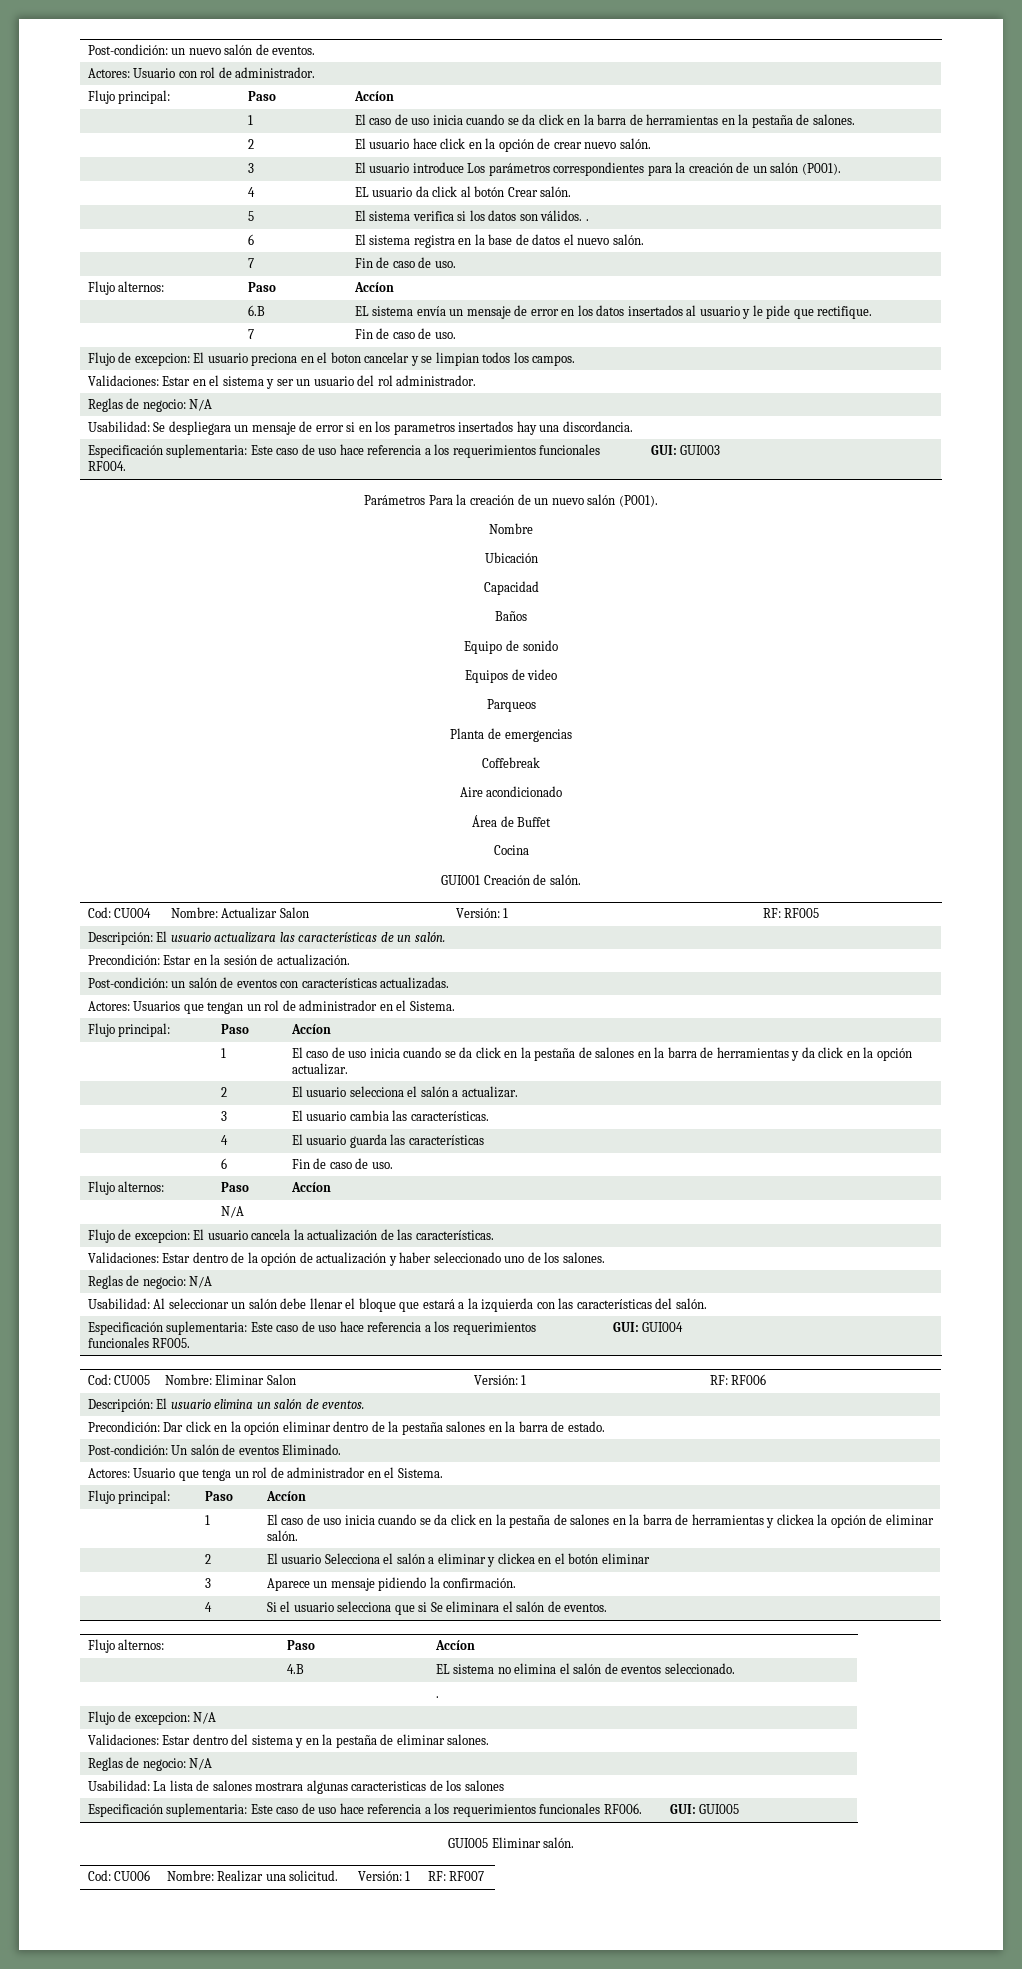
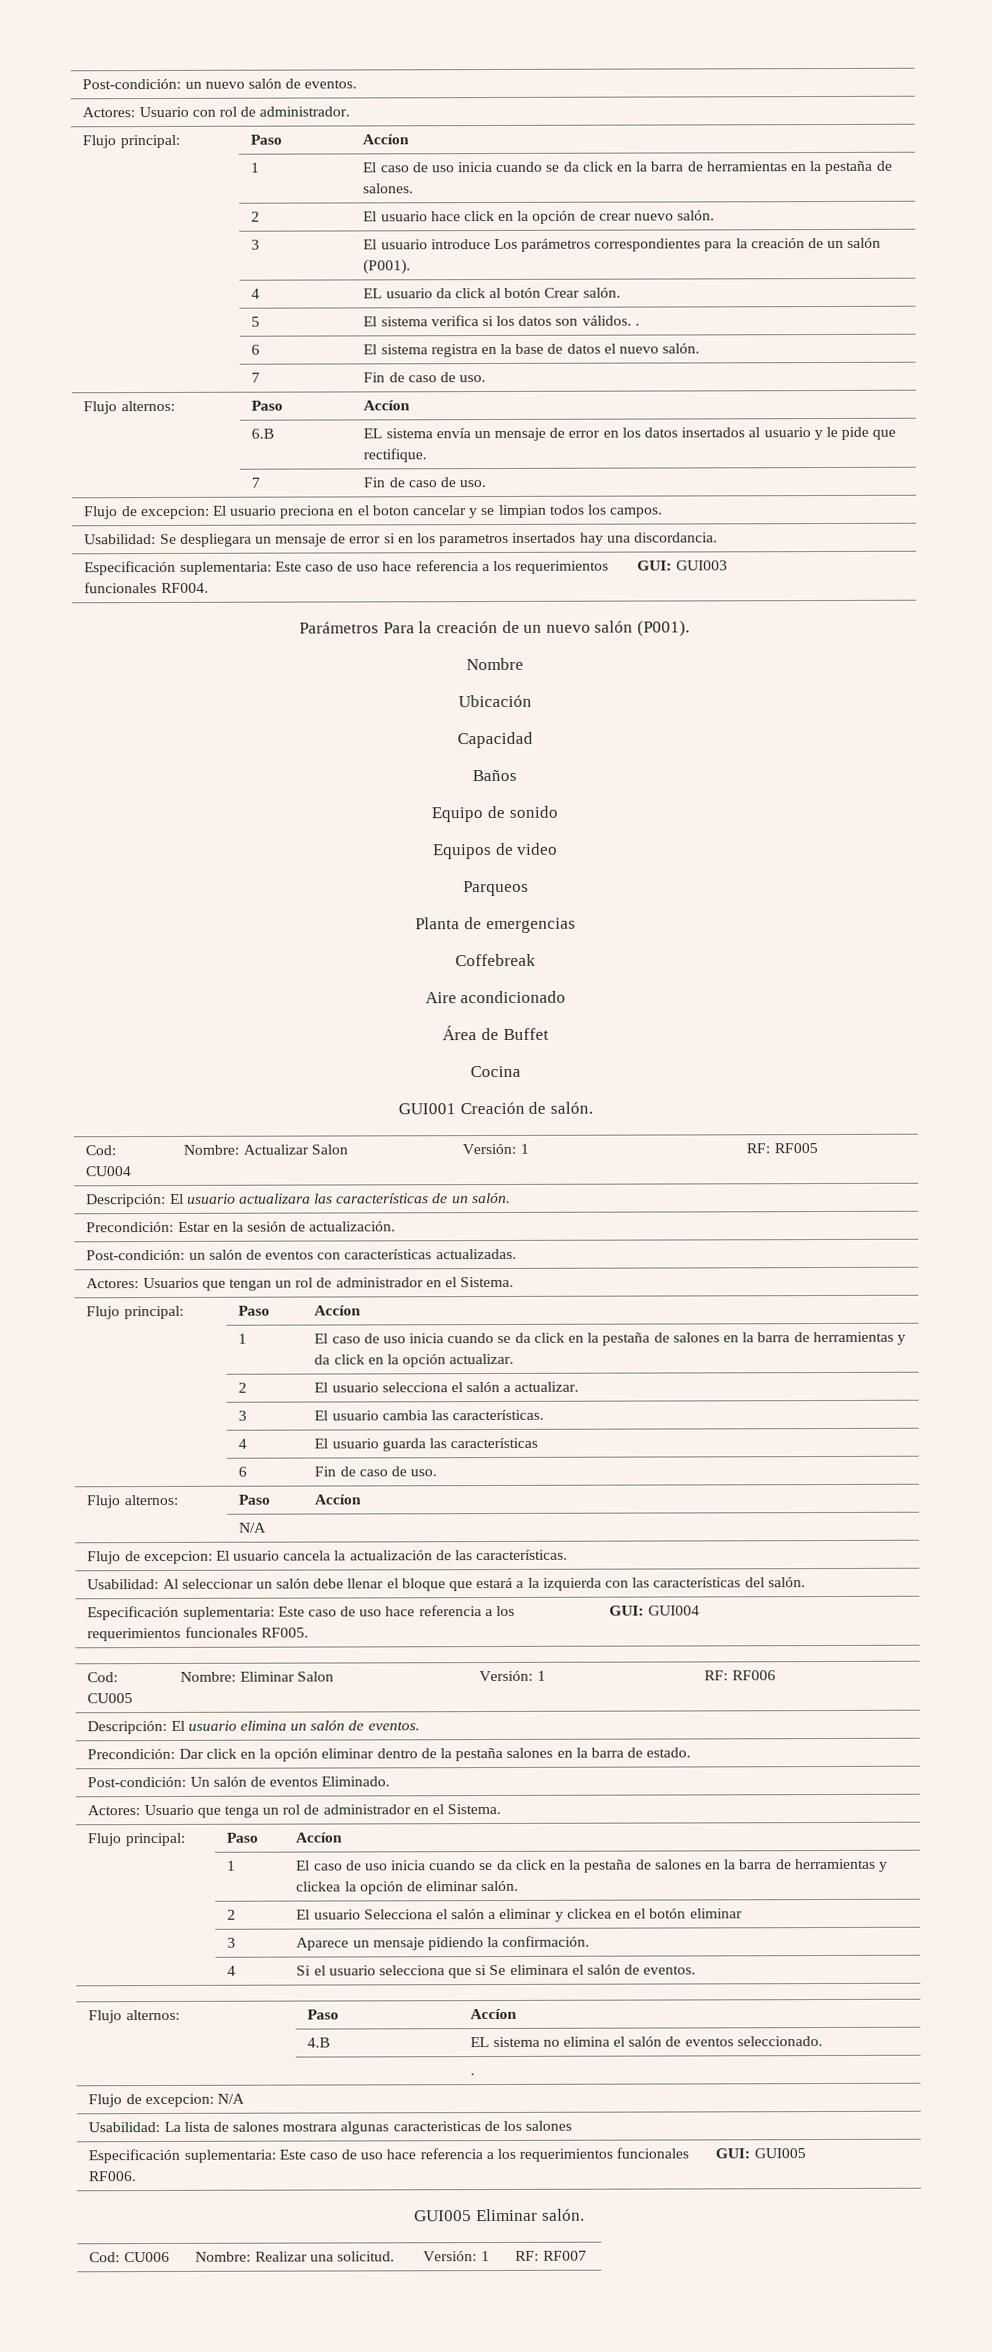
- Validaciones: Estar en el sistema y ser un usuario del rol administrador.
- Reglas de negocio: N/A
- Validaciones: Estar dentro de la opción de actualización y haber seleccionado uno de los salones.
- Reglas de negocio: N/A
- Validaciones: Estar dentro del sistema y en la pestaña de eliminar salones.
- Reglas de negocio: N/A

